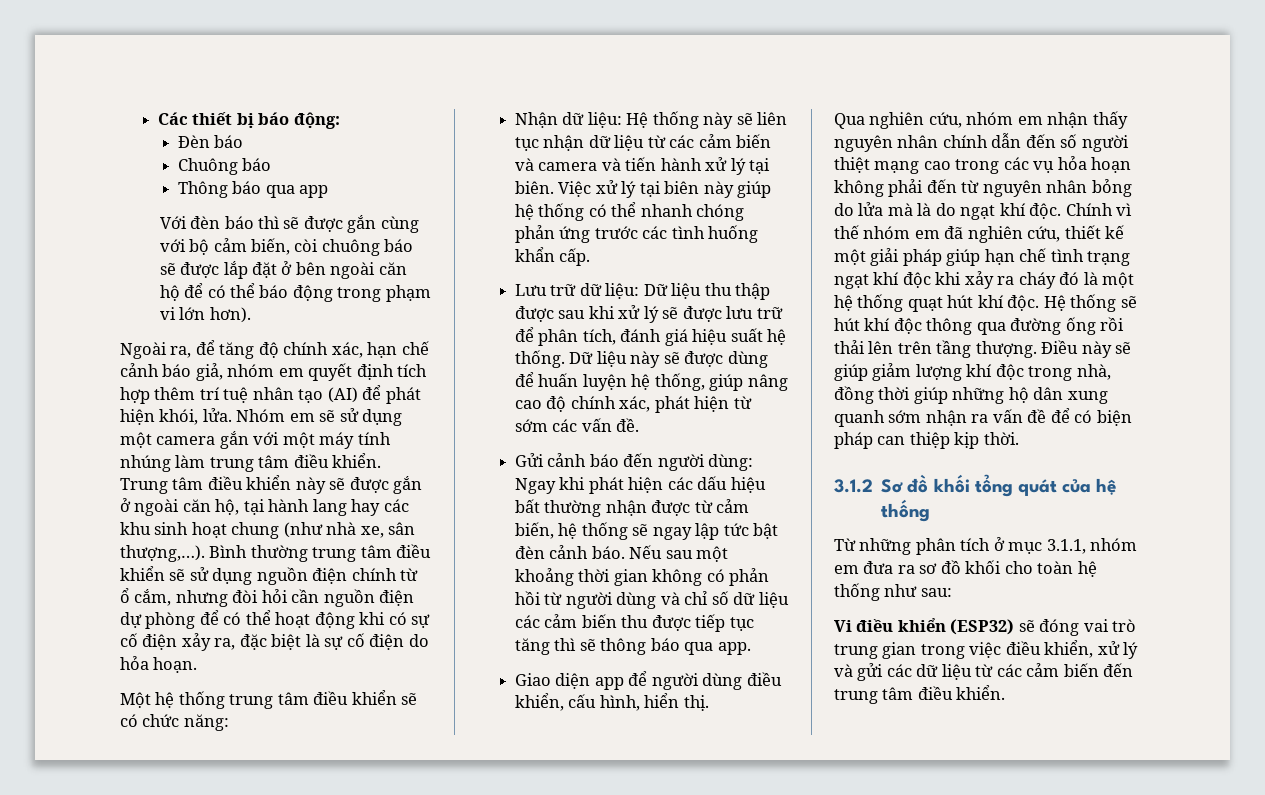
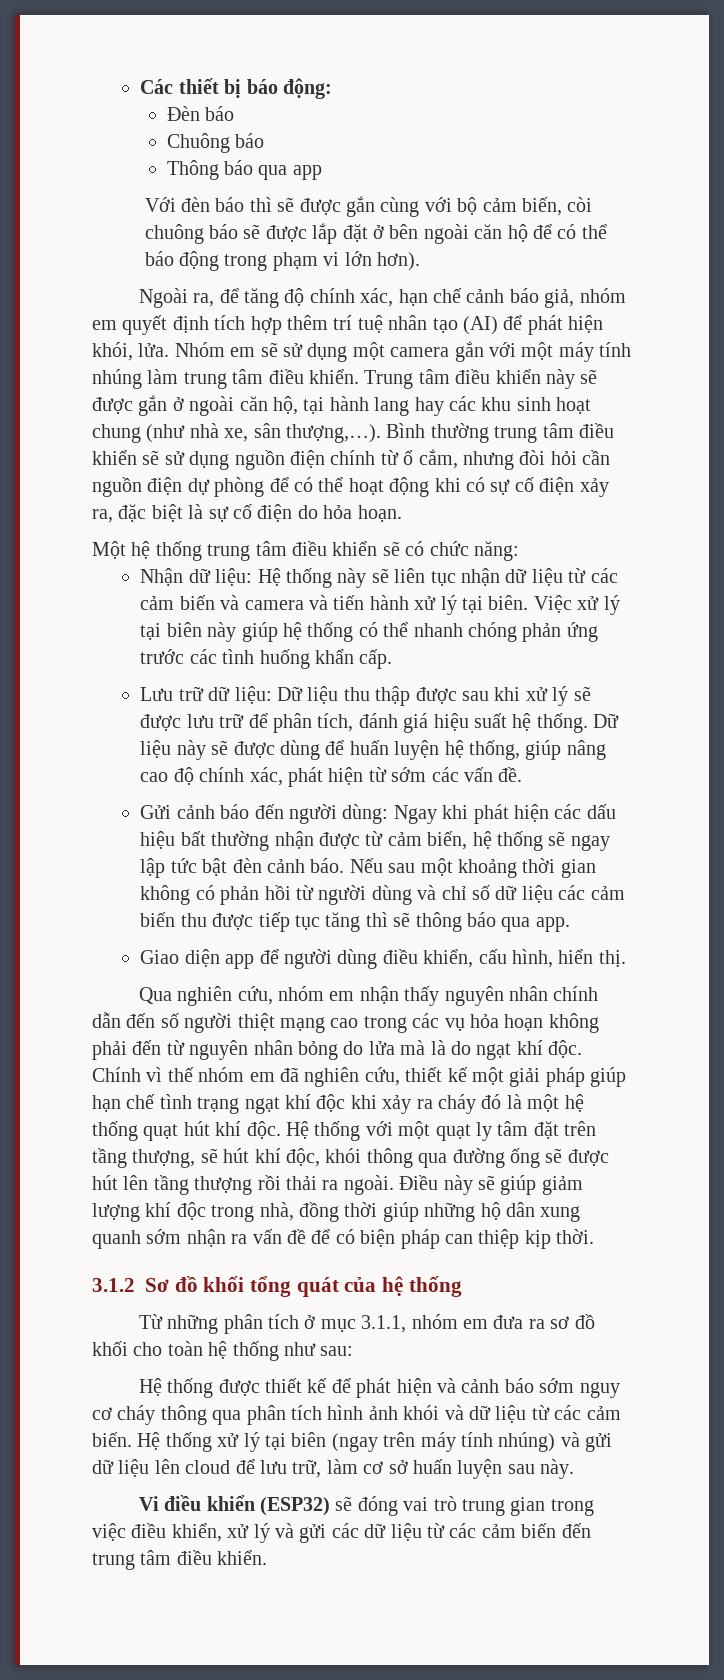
- Hệ thống sẽ hút khí độc thông qua đường ống rồi thải lên trên tầng thượng.
+ Hệ thống với một quạt ly tâm đặt trên tầng thượng, sẽ hút khí độc, khói thông qua đường ống sẽ được hút lên tầng thượng rồi thải ra ngoài.
+ Hệ thống được thiết kế để phát hiện và cảnh báo sớm nguy cơ cháy thông qua phân tích hình ảnh khói và dữ liệu từ các cảm biến. Hệ thống xử lý tại biên (ngay trên máy tính nhúng) và gửi dữ liệu lên cloud để lưu trữ, làm cơ sở huấn luyện sau này.

